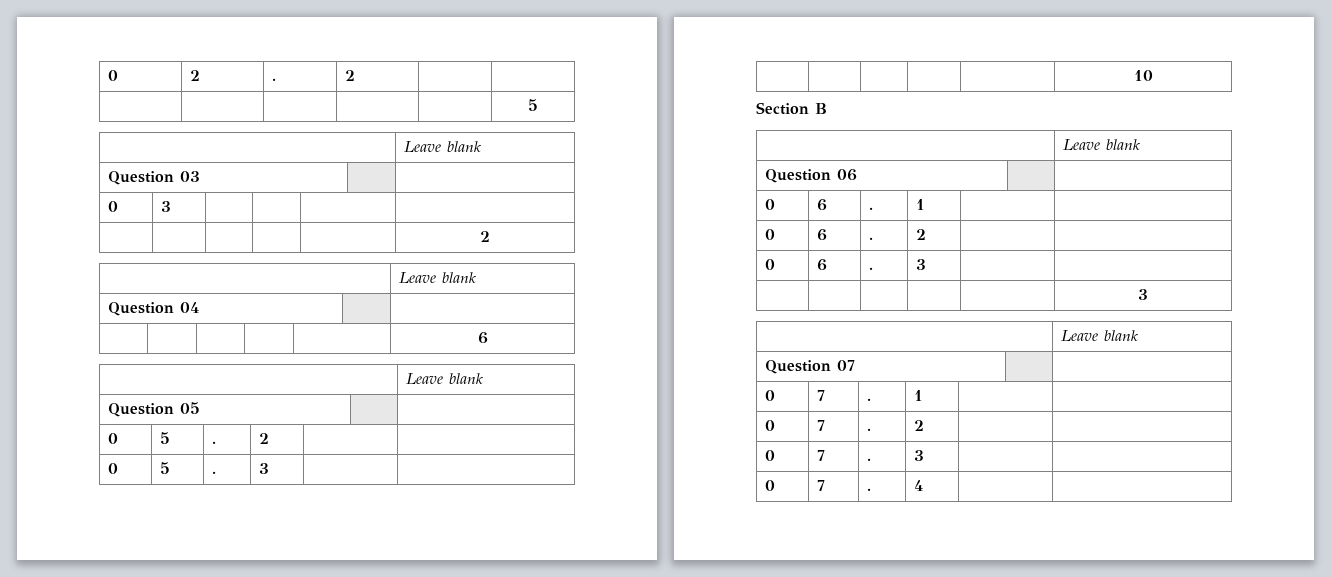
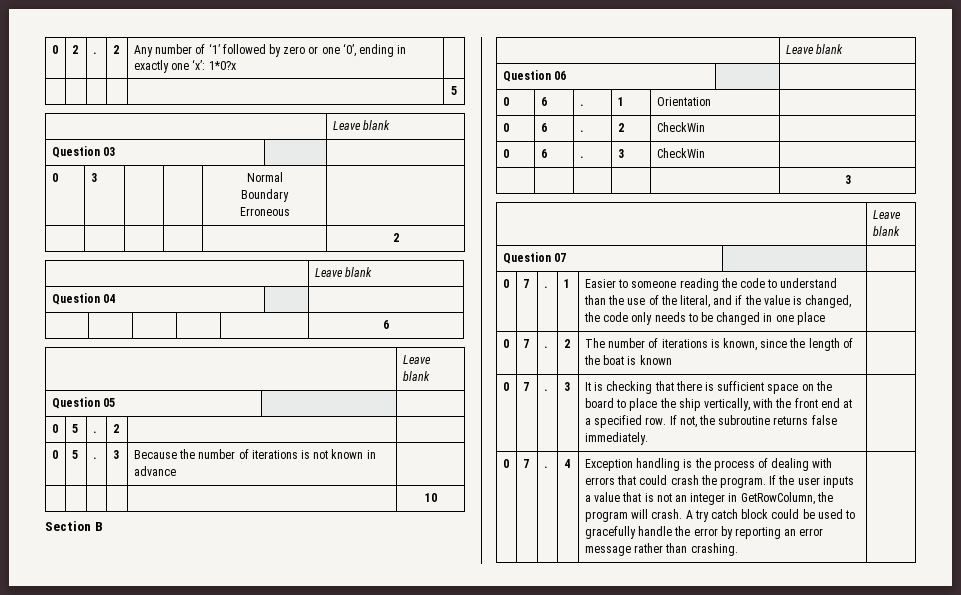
- 0 | 2 | . | 2 | |
+ 0 | 2 | . | 2 | Any number of ‘1’ followed by zero or one ‘0’, ending in exactly one ‘x’: 1*0?x |
- 0 | 3 | | | |
+ 0 | 3 | | | Normal
+ Boundary
+ Erroneous |
- 0 | 5 | . | 3 | |
+ 0 | 5 | . | 3 | Because the number of iterations is not known in advance |
- 0 | 6 | . | 1 | |
+ 0 | 6 | . | 1 | Orientation |
- 0 | 6 | . | 2 | |
+ 0 | 6 | . | 2 | CheckWin |
- 0 | 6 | . | 3 | |
+ 0 | 6 | . | 3 | CheckWin |
- 0 | 7 | . | 1 | |
- 0 | 7 | . | 2 | |
- 0 | 7 | . | 3 | |
- 0 | 7 | . | 4 | |
+ 0 | 7 | . | 1 | Easier to someone reading the code to understand than the use of the literal, and if the value is changed, the code only needs to be changed in one place |
+ 0 | 7 | . | 2 | The number of iterations is known, since the length of the boat is known |
+ 0 | 7 | . | 3 | It is checking that there is sufficient space on the board to place the ship vertically, with the front end at a specified row. If not, the subroutine returns false immediately. |
+ 0 | 7 | . | 4 | Exception handling is the process of dealing with errors that could crash the program. If the user inputs a value that is not an integer in GetRowColumn, the program will crash. A try catch block could be used to gracefully handle the error by reporting an error message rather than crashing.

